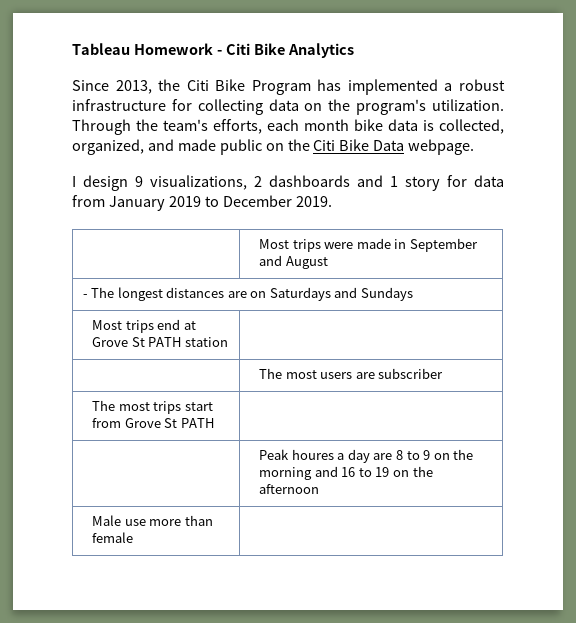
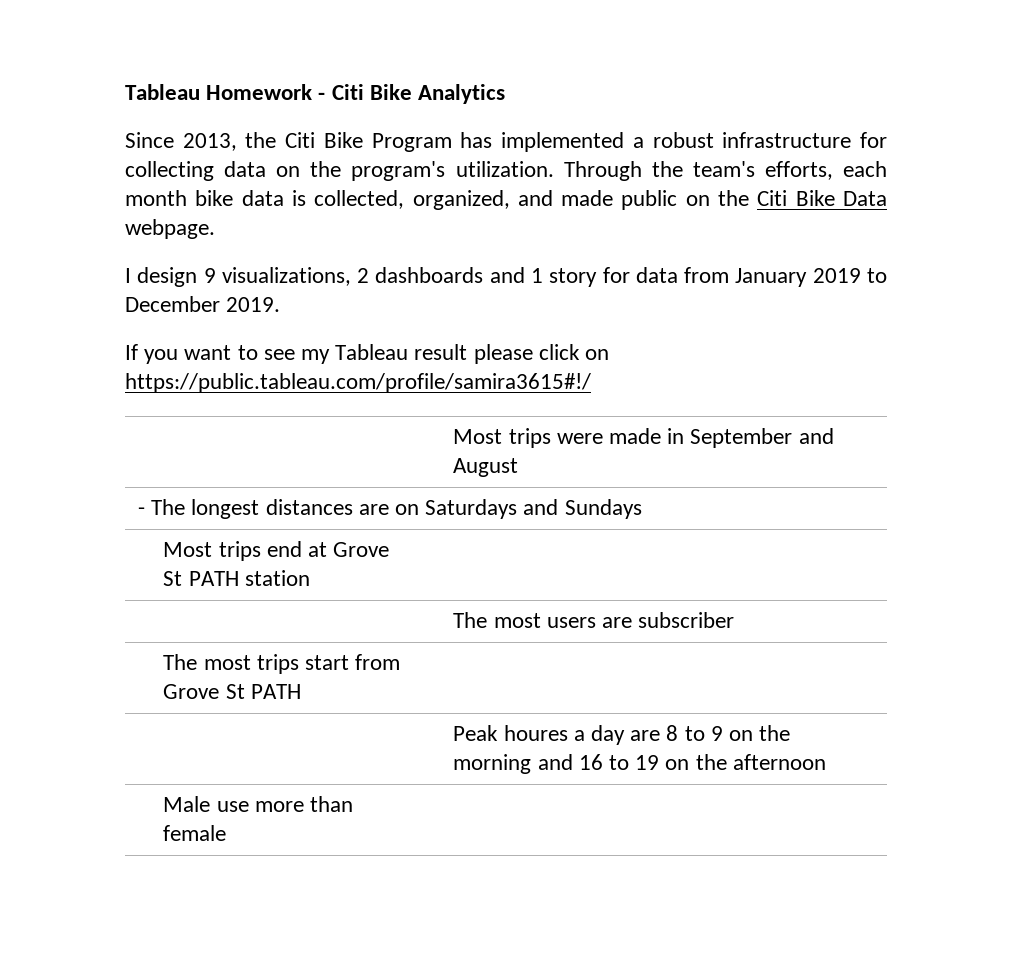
+ If you want to see my Tableau result please click on https://public.tableau.com/profile/samira3615#!/

